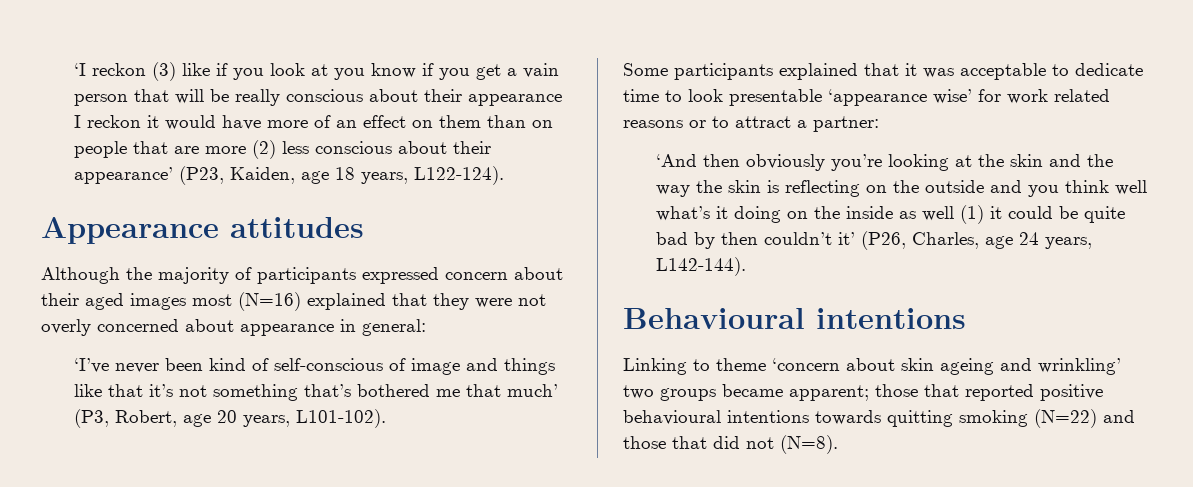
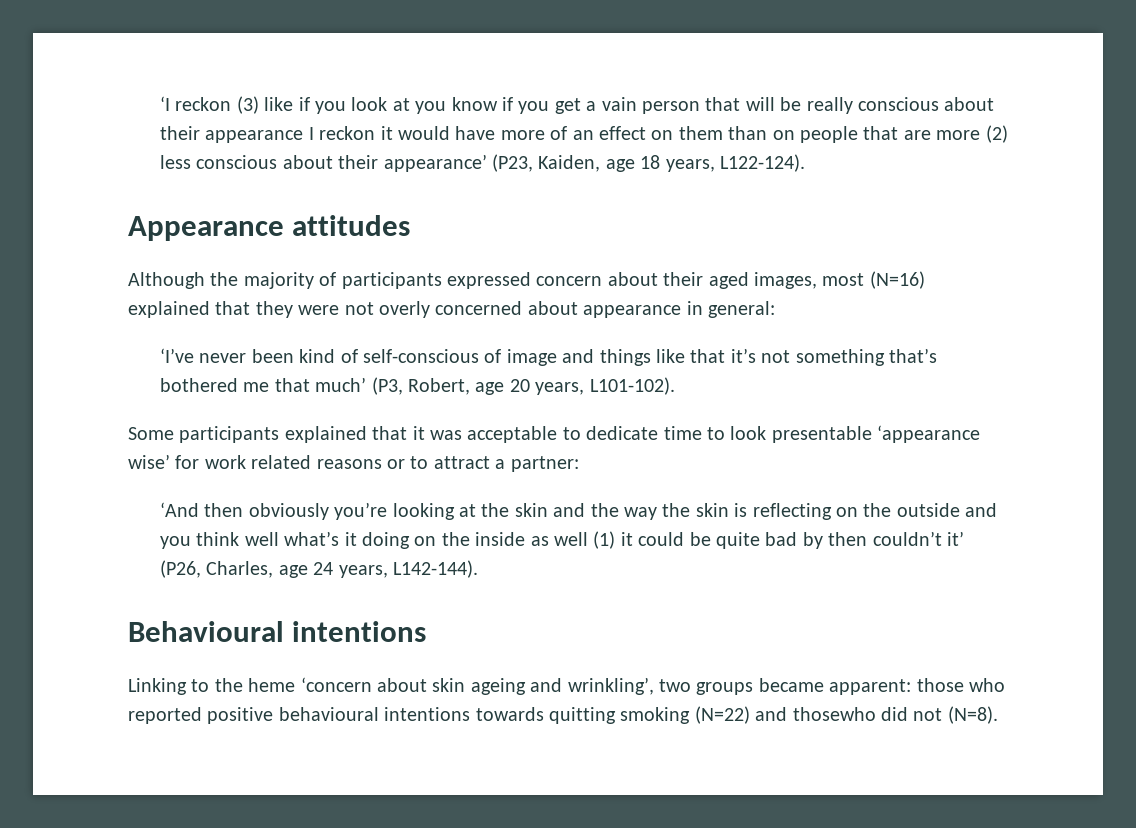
- Although the majority of participants expressed concern about their aged images most (N=16) explained that they were not overly concerned about appearance in general:
+ Although the majority of participants expressed concern about their aged images, most (N=16) explained that they were not overly concerned about appearance in general:
- Linking to theme ‘concern about skin ageing and wrinkling’ two groups became apparent; those that reported positive behavioural intentions towards quitting smoking (N=22) and those that did not (N=8).
+ Linking to the heme ‘concern about skin ageing and wrinkling’, two groups became apparent: those who reported positive behavioural intentions towards quitting smoking (N=22) and thosewho did not (N=8).

